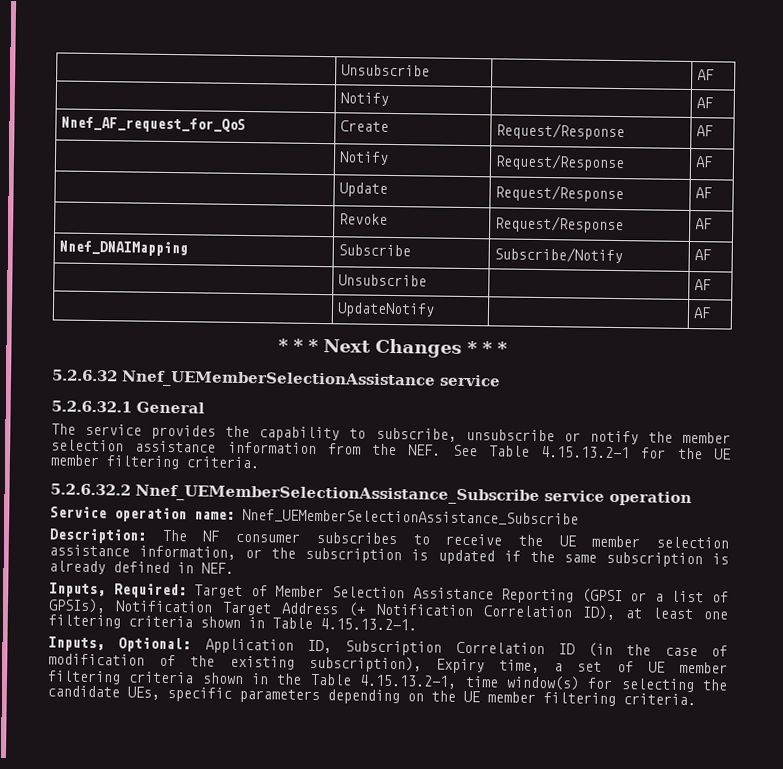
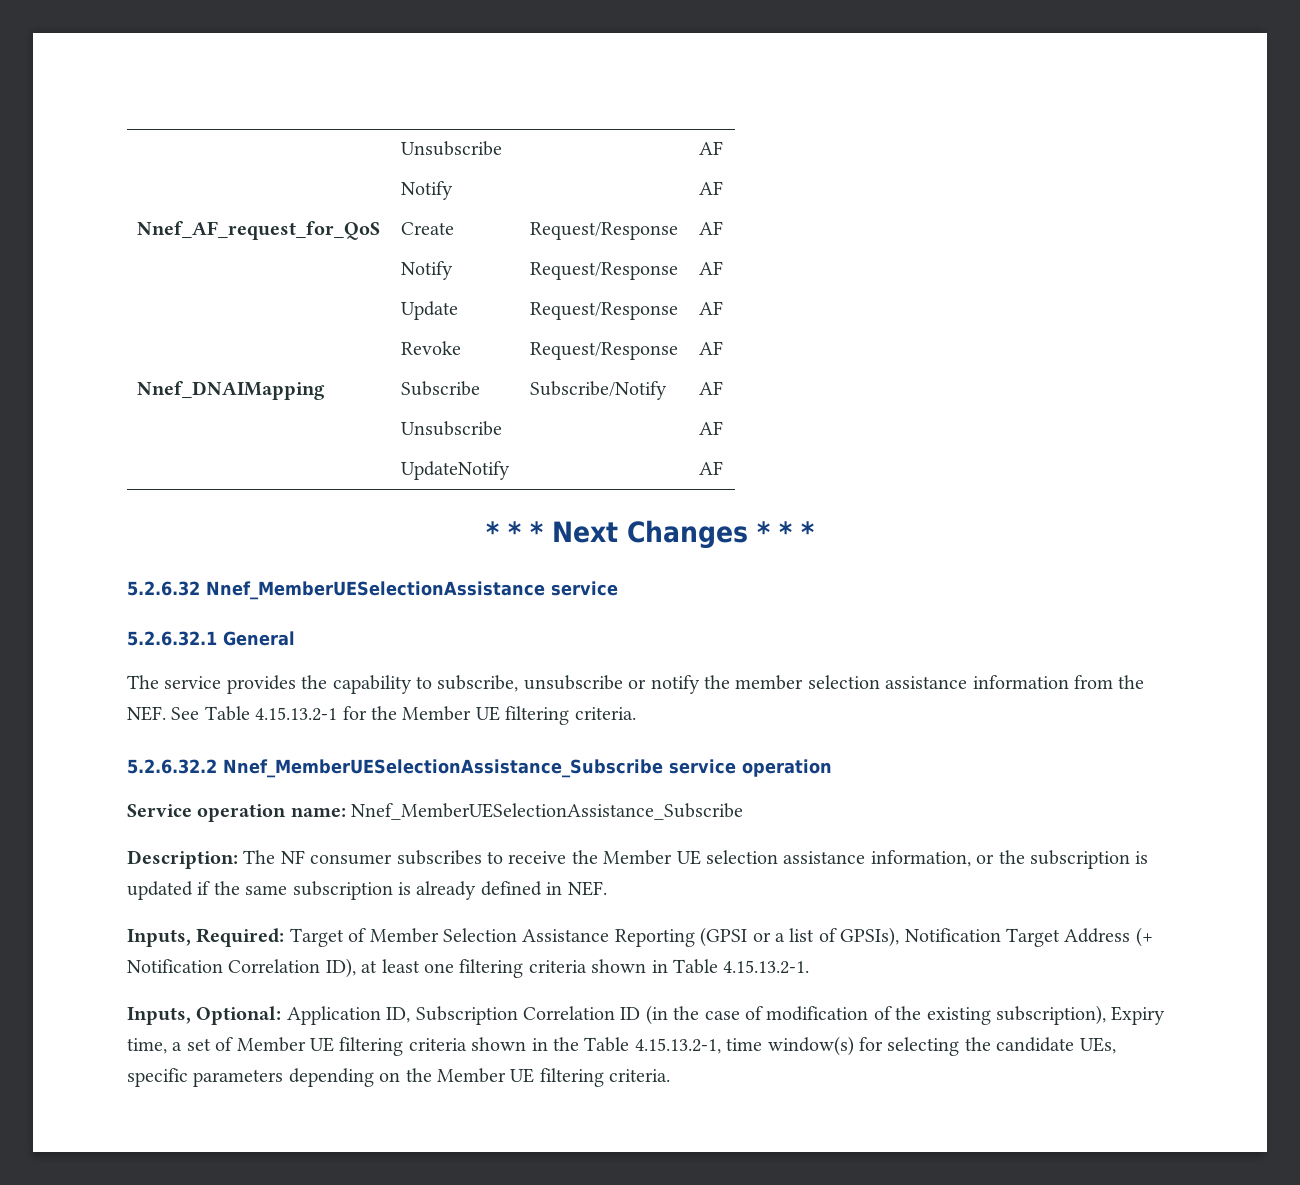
- 5.2.6.32 Nnef_UEMemberSelectionAssistance service
+ 5.2.6.32 Nnef_MemberUESelectionAssistance service
- The service provides the capability to subscribe, unsubscribe or notify the member selection assistance information from the NEF. See Table 4.15.13.2-1 for the UE member filtering criteria.
+ The service provides the capability to subscribe, unsubscribe or notify the member selection assistance information from the NEF. See Table 4.15.13.2-1 for the Member UE filtering criteria.
- 5.2.6.32.2 Nnef_UEMemberSelectionAssistance_Subscribe service operation
+ 5.2.6.32.2 Nnef_MemberUESelectionAssistance_Subscribe service operation
- Service operation name: Nnef_UEMemberSelectionAssistance_Subscribe
+ Service operation name: Nnef_MemberUESelectionAssistance_Subscribe
- Description: The NF consumer subscribes to receive the UE member selection assistance information, or the subscription is updated if the same subscription is already defined in NEF.
+ Description: The NF consumer subscribes to receive the Member UE selection assistance information, or the subscription is updated if the same subscription is already defined in NEF.
- Inputs, Optional: Application ID, Subscription Correlation ID (in the case of modification of the existing subscription), Expiry time, a set of UE member filtering criteria shown in the Table 4.15.13.2-1, time window(s) for selecting the candidate UEs, specific parameters depending on the UE member filtering criteria.
+ Inputs, Optional: Application ID, Subscription Correlation ID (in the case of modification of the existing subscription), Expiry time, a set of Member UE filtering criteria shown in the Table 4.15.13.2-1, time window(s) for selecting the candidate UEs, specific parameters depending on the Member UE filtering criteria.

